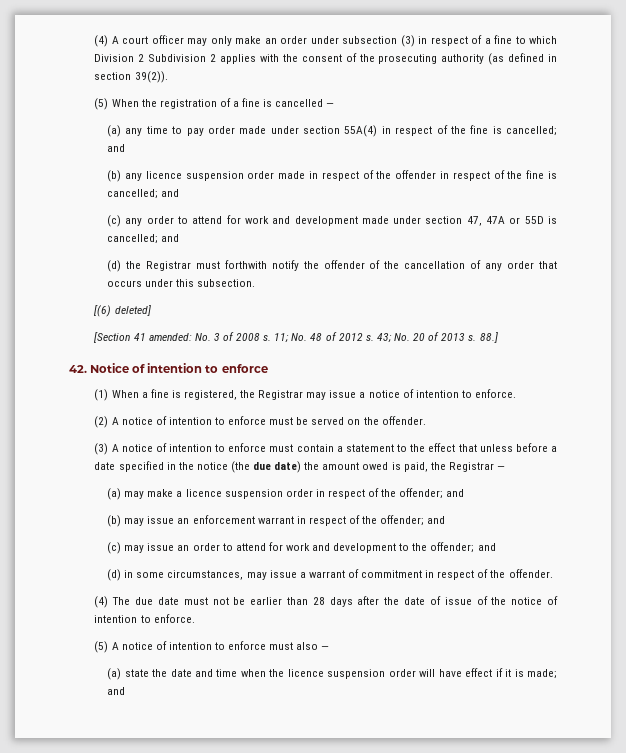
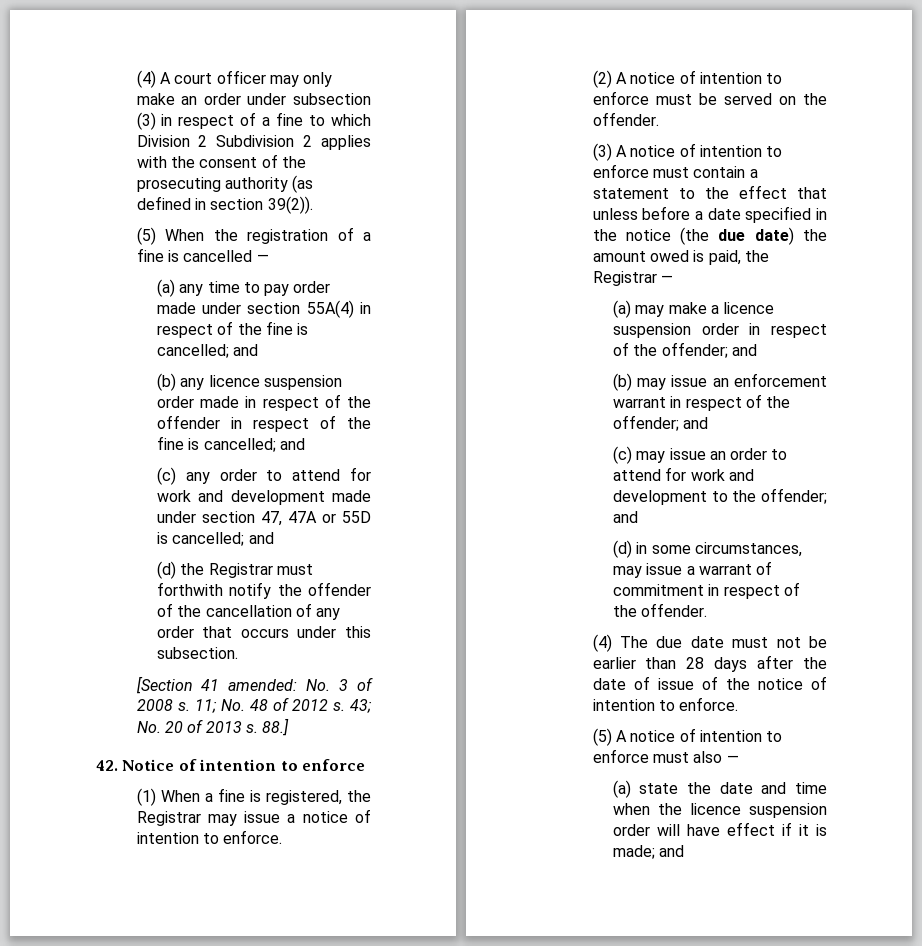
- [(6) deleted]

